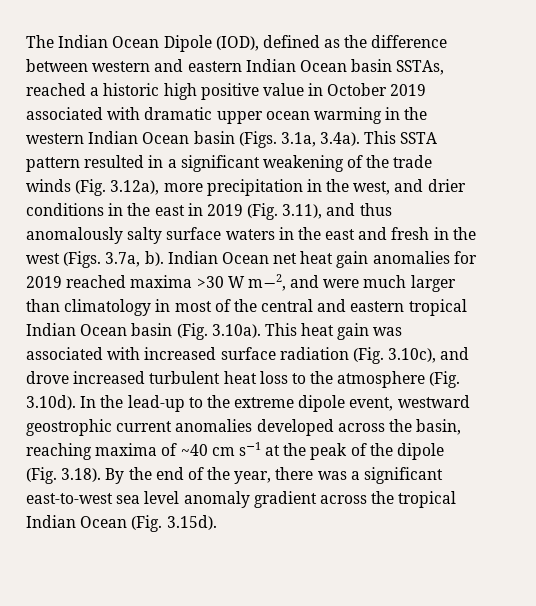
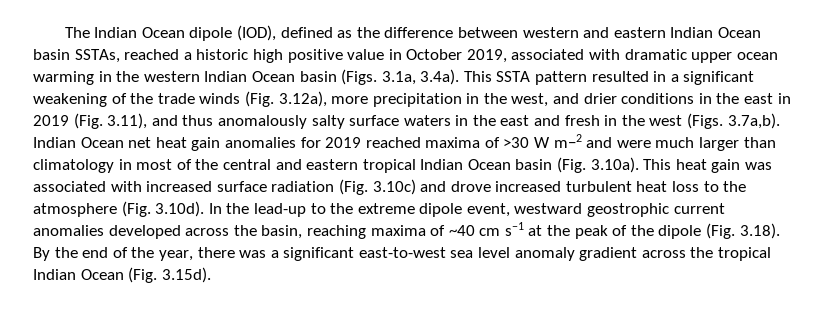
- The Indian Ocean Dipole (IOD), defined as the difference between western and eastern Indian Ocean basin SSTAs, reached a historic high positive value in October 2019 associated with dramatic upper ocean warming in the western Indian Ocean basin (Figs. 3.1a, 3.4a). This SSTA pattern resulted in a significant weakening of the trade winds (Fig. 3.12a), more precipitation in the west, and drier conditions in the east in 2019 (Fig. 3.11), and thus anomalously salty surface waters in the east and fresh in the west (Figs. 3.7a, b). Indian Ocean net heat gain anomalies for 2019 reached maxima >30 W m−2, and were much larger than climatology in most of the central and eastern tropical Indian Ocean basin (Fig. 3.10a). This heat gain was associated with increased surface radiation (Fig. 3.10c), and drove increased turbulent heat loss to the atmosphere (Fig. 3.10d). In the lead-up to the extreme dipole event, westward geostrophic current anomalies developed across the basin, reaching maxima of ~40 cm s−1 at the peak of the dipole (Fig. 3.18). By the end of the year, there was a significant east-to-west sea level anomaly gradient across the tropical Indian Ocean (Fig. 3.15d).
+ The Indian Ocean dipole (IOD), defined as the difference between western and eastern Indian Ocean basin SSTAs, reached a historic high positive value in October 2019, associated with dramatic upper ocean warming in the western Indian Ocean basin (Figs. 3.1a, 3.4a). This SSTA pattern resulted in a significant weakening of the trade winds (Fig. 3.12a), more precipitation in the west, and drier conditions in the east in 2019 (Fig. 3.11), and thus anomalously salty surface waters in the east and fresh in the west (Figs. 3.7a,b). Indian Ocean net heat gain anomalies for 2019 reached maxima of >30 W m−2 and were much larger than climatology in most of the central and eastern tropical Indian Ocean basin (Fig. 3.10a). This heat gain was associated with increased surface radiation (Fig. 3.10c) and drove increased turbulent heat loss to the atmosphere (Fig. 3.10d). In the lead-up to the extreme dipole event, westward geostrophic current anomalies developed across the basin, reaching maxima of ~40 cm s−1 at the peak of the dipole (Fig. 3.18). By the end of the year, there was a significant east-to-west sea level anomaly gradient across the tropical Indian Ocean (Fig. 3.15d).

